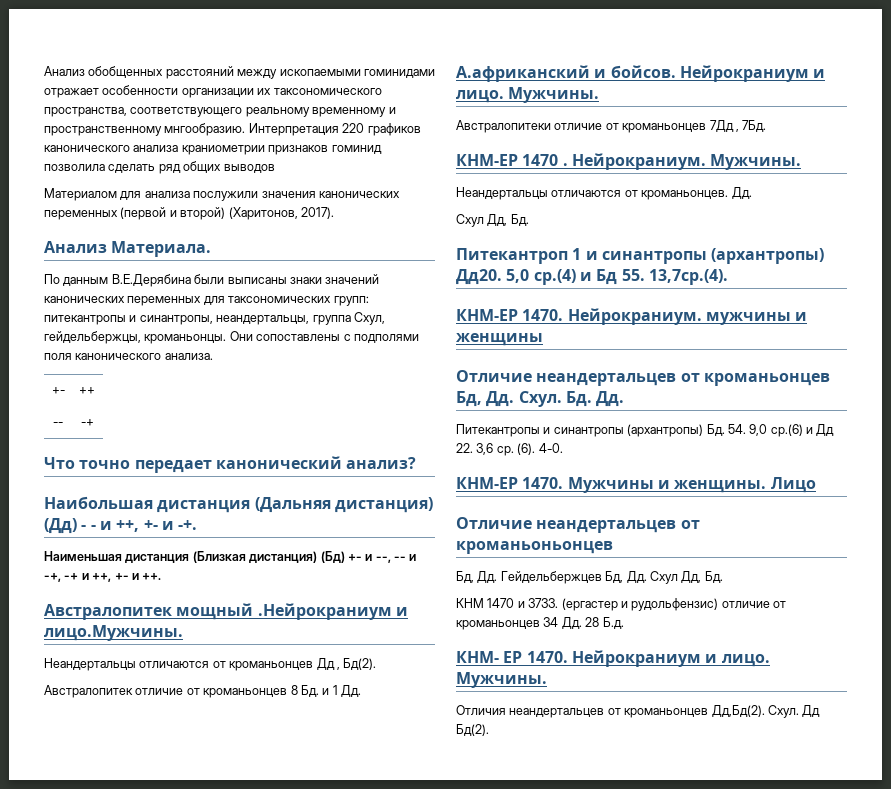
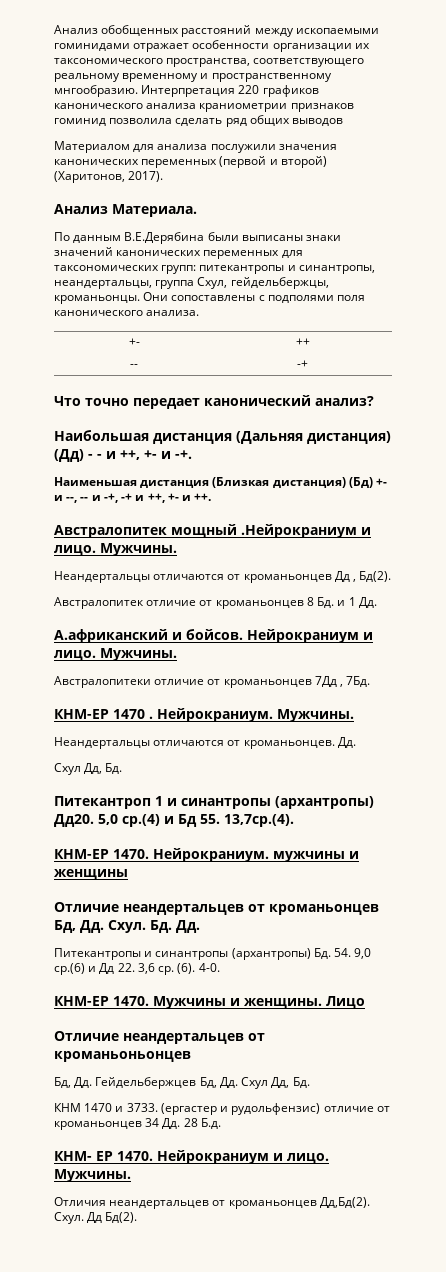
- Австралопитек мощный .Нейрокраниум и лицо.Мужчины.
+ Австралопитек мощный .Нейрокраниум и лицо. Мужчины.

